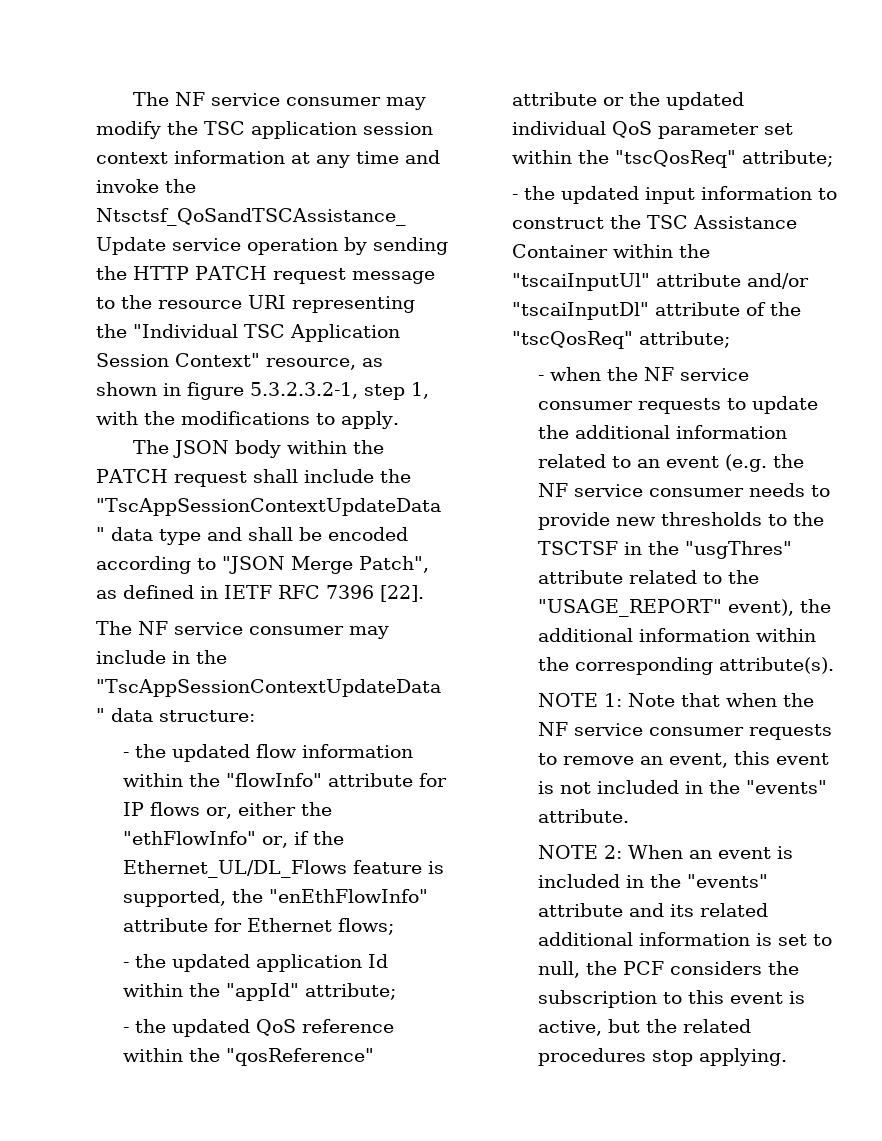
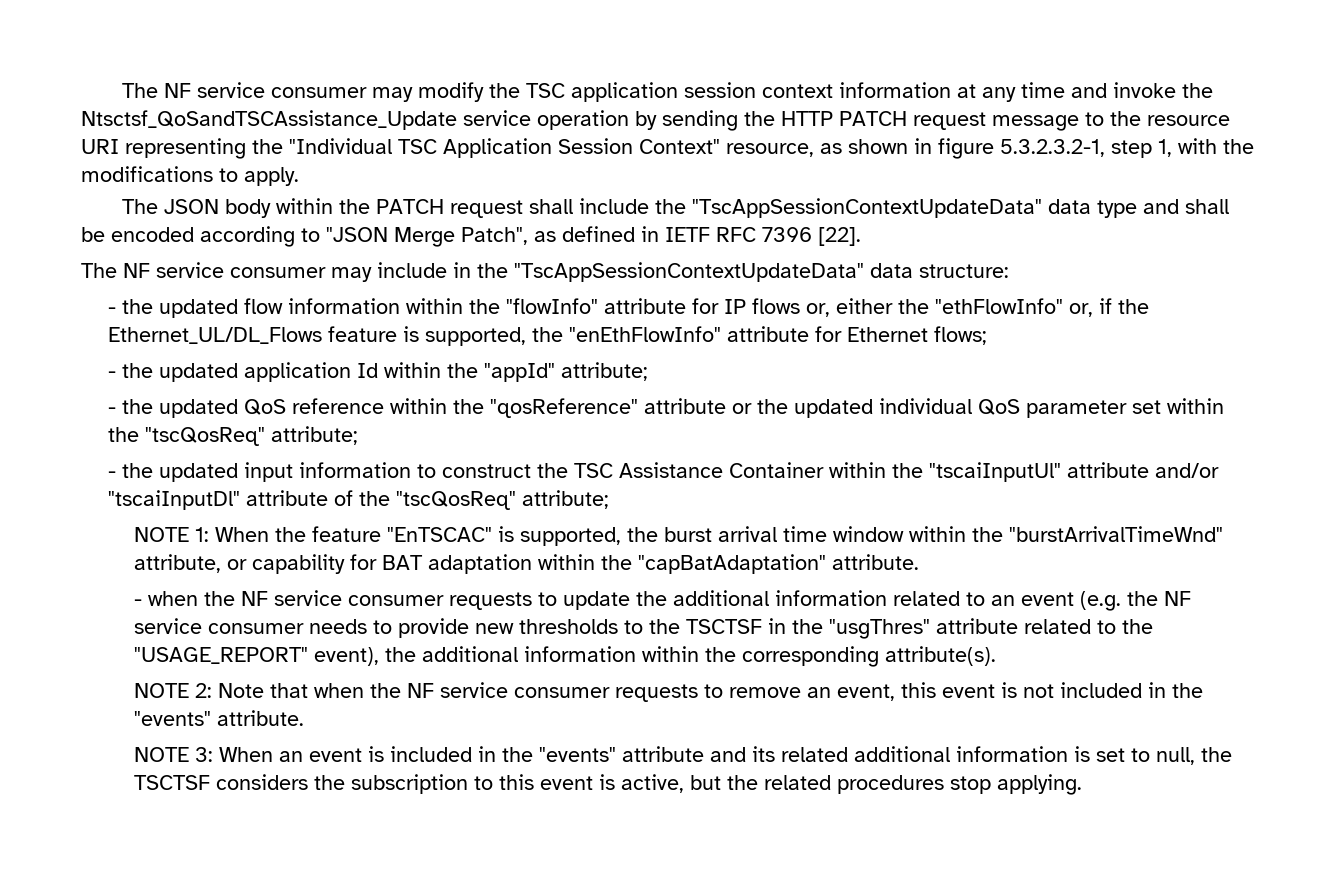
+ NOTE 1: When the feature "EnTSCAC" is supported, the burst arrival time window within the "burstArrivalTimeWnd" attribute, or capability for BAT adaptation within the "capBatAdaptation" attribute.
- NOTE 1: Note that when the NF service consumer requests to remove an event, this event is not included in the "events" attribute.
+ NOTE 2: Note that when the NF service consumer requests to remove an event, this event is not included in the "events" attribute.
- NOTE 2: When an event is included in the "events" attribute and its related additional information is set to null, the PCF considers the subscription to this event is active, but the related procedures stop applying.
+ NOTE 3: When an event is included in the "events" attribute and its related additional information is set to null, the TSCTSF considers the subscription to this event is active, but the related procedures stop applying.

